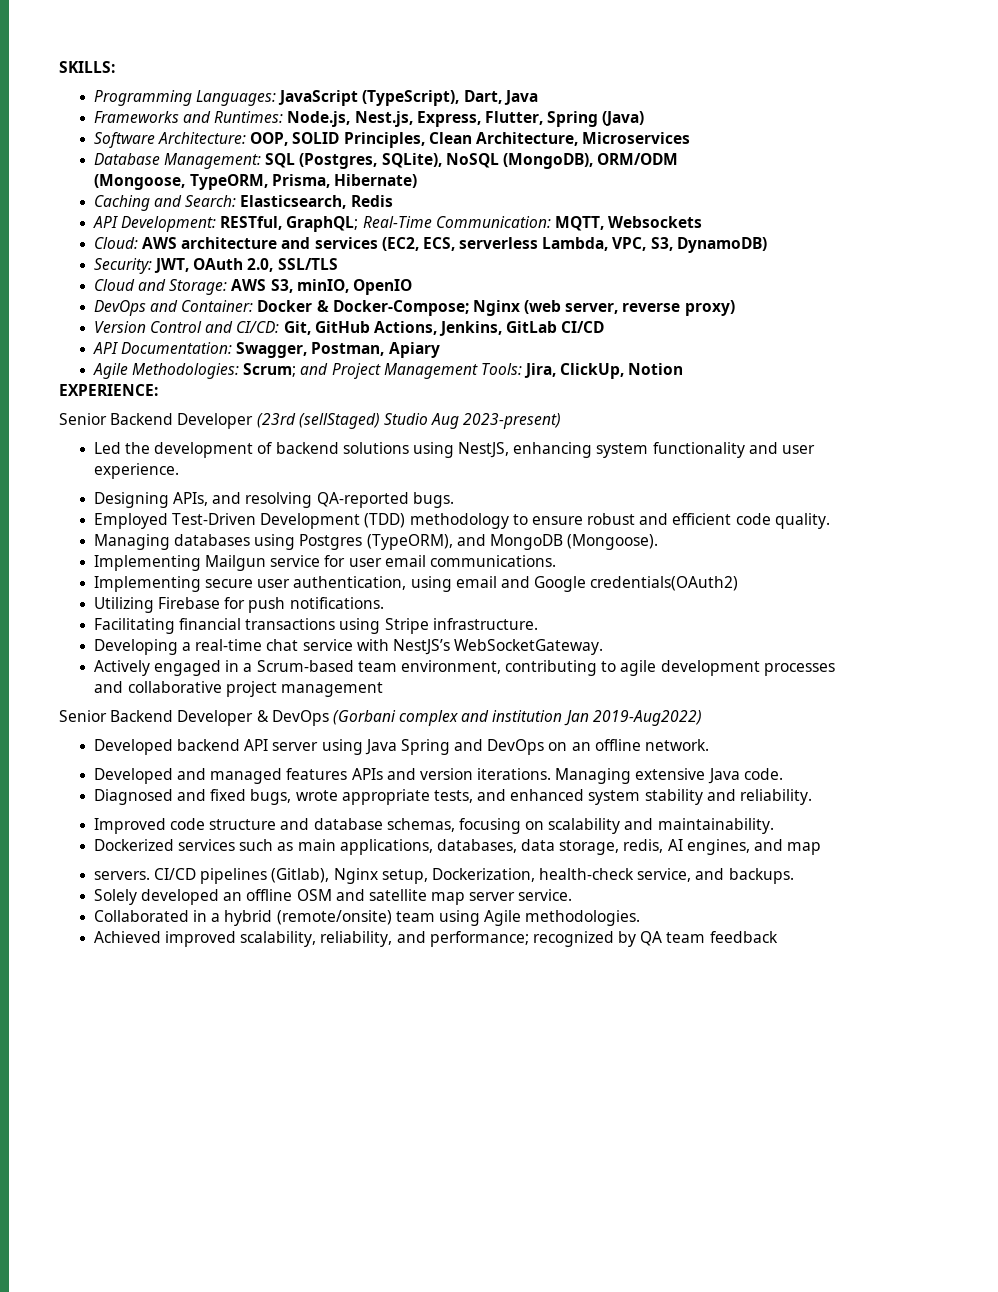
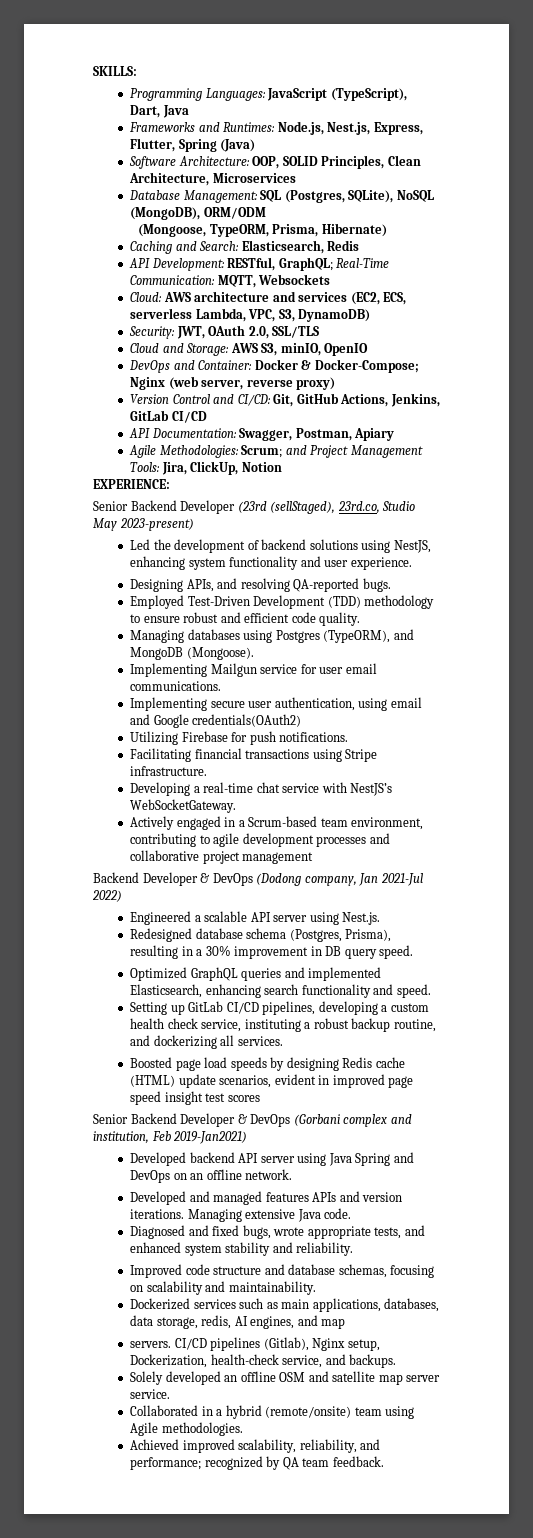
- Senior Backend Developer (23rd (sellStaged) Studio Aug 2023-present)
+ Senior Backend Developer (23rd (sellStaged), 23rd.co, Studio May 2023-present)
- Led the development of backend solutions using NestJS, enhancing system functionality and user
- experience.
+ Led the development of backend solutions using NestJS, enhancing system functionality and user experience.
- Actively engaged in a Scrum-based team environment, contributing to agile development processes
- and collaborative project management
+ Actively engaged in a Scrum-based team environment, contributing to agile development processes and collaborative project management
+ Backend Developer & DevOps (Dodong company, Jan 2021-Jul 2022)
+ Engineered a scalable API server using Nest.js.
+ Redesigned database schema (Postgres, Prisma), resulting in a 30% improvement in DB query speed.
+ Optimized GraphQL queries and implemented Elasticsearch, enhancing search functionality and speed.
+ Setting up GitLab CI/CD pipelines, developing a custom health check service, instituting a robust backup routine, and dockerizing all services.
+ Boosted page load speeds by designing Redis cache (HTML) update scenarios, evident in improved page speed insight test scores
- Senior Backend Developer & DevOps (Gorbani complex and institution Jan 2019-Aug2022)
+ Senior Backend Developer & DevOps (Gorbani complex and institution, Feb 2019-Jan2021)
- Achieved improved scalability, reliability, and performance; recognized by QA team feedback
+ Achieved improved scalability, reliability, and performance; recognized by QA team feedback.

